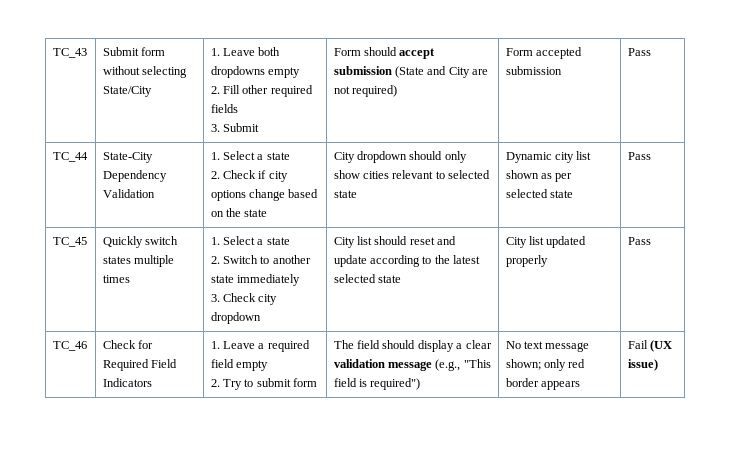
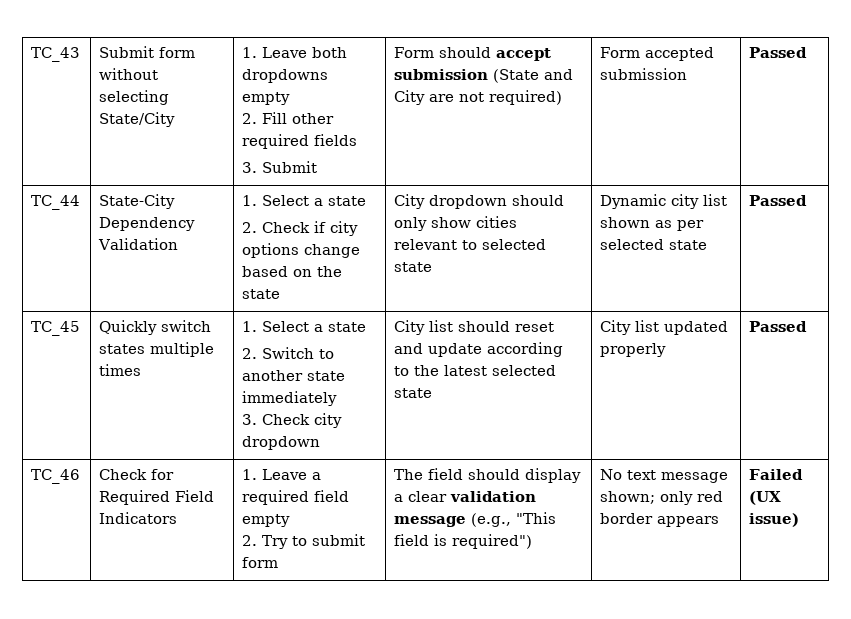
  TC_43 | Submit form without selecting State/City | 1. Leave both dropdowns empty
  2. Fill other required fields
- 3. Submit | Form should accept submission (State and City are not required) | Form accepted submission | Pass
+ 3. Submit | Form should accept submission (State and City are not required) | Form accepted submission | Passed
  TC_44 | State-City Dependency Validation | 1. Select a state
- 2. Check if city options change based on the state | City dropdown should only show cities relevant to selected state | Dynamic city list shown as per selected state | Pass
+ 2. Check if city options change based on the state | City dropdown should only show cities relevant to selected state | Dynamic city list shown as per selected state | Passed
  TC_45 | Quickly switch states multiple times | 1. Select a state
  2. Switch to another state immediately
- 3. Check city dropdown | City list should reset and update according to the latest selected state | City list updated properly | Pass
+ 3. Check city dropdown | City list should reset and update according to the latest selected state | City list updated properly | Passed
- Fail (UX issue)
+ Failed (UX issue)

